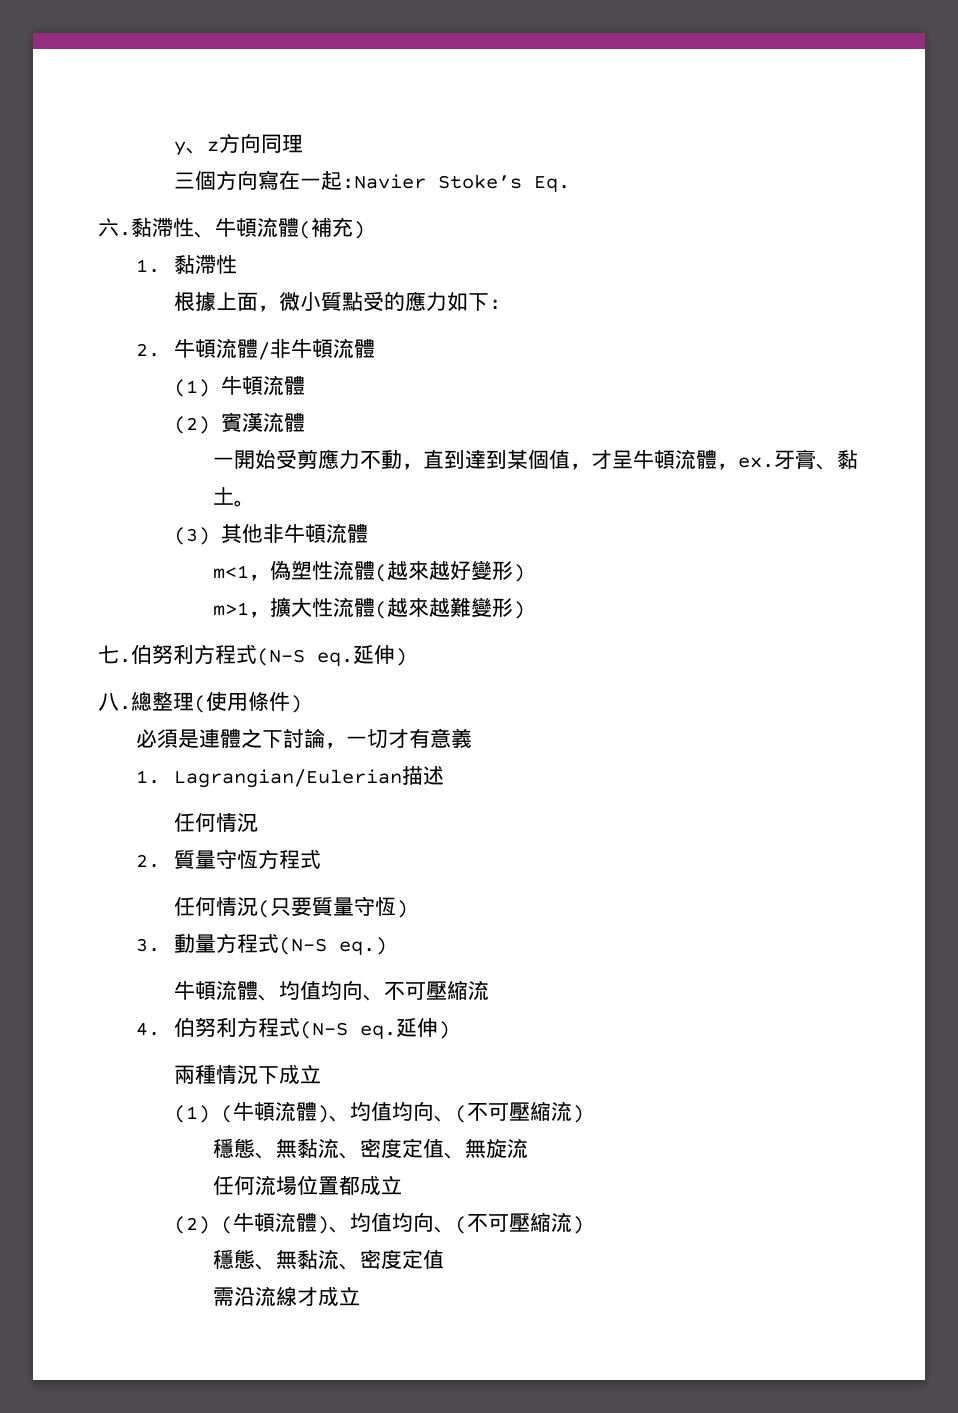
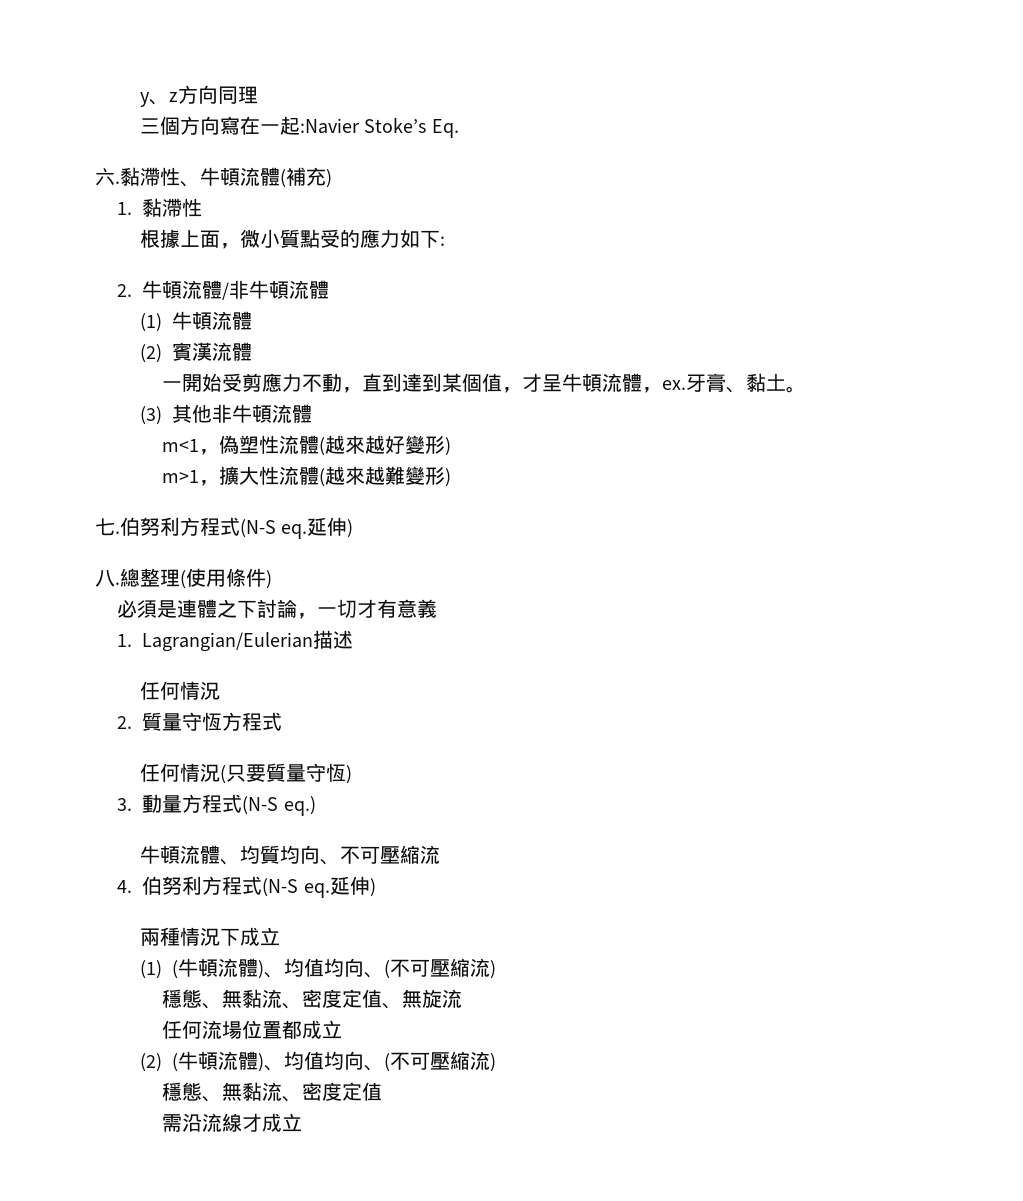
- 牛頓流體、均值均向、不可壓縮流
+ 牛頓流體、均質均向、不可壓縮流

